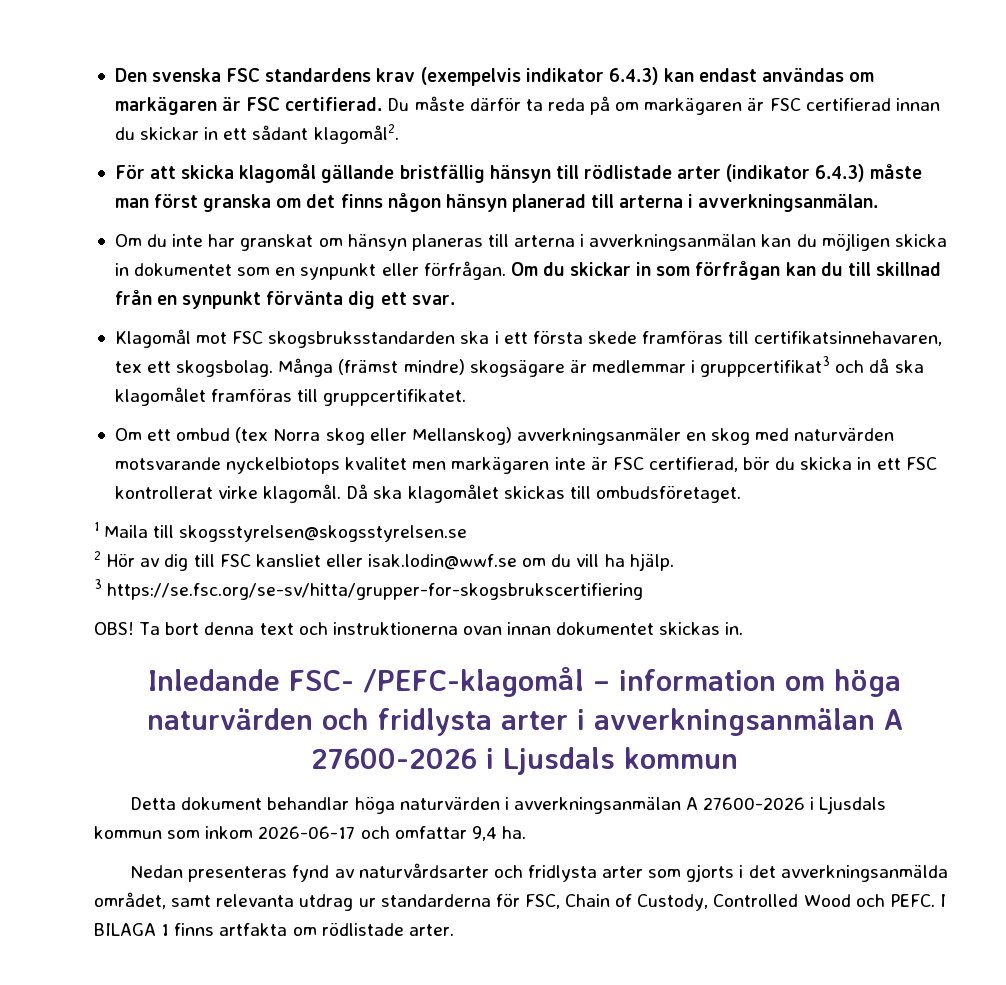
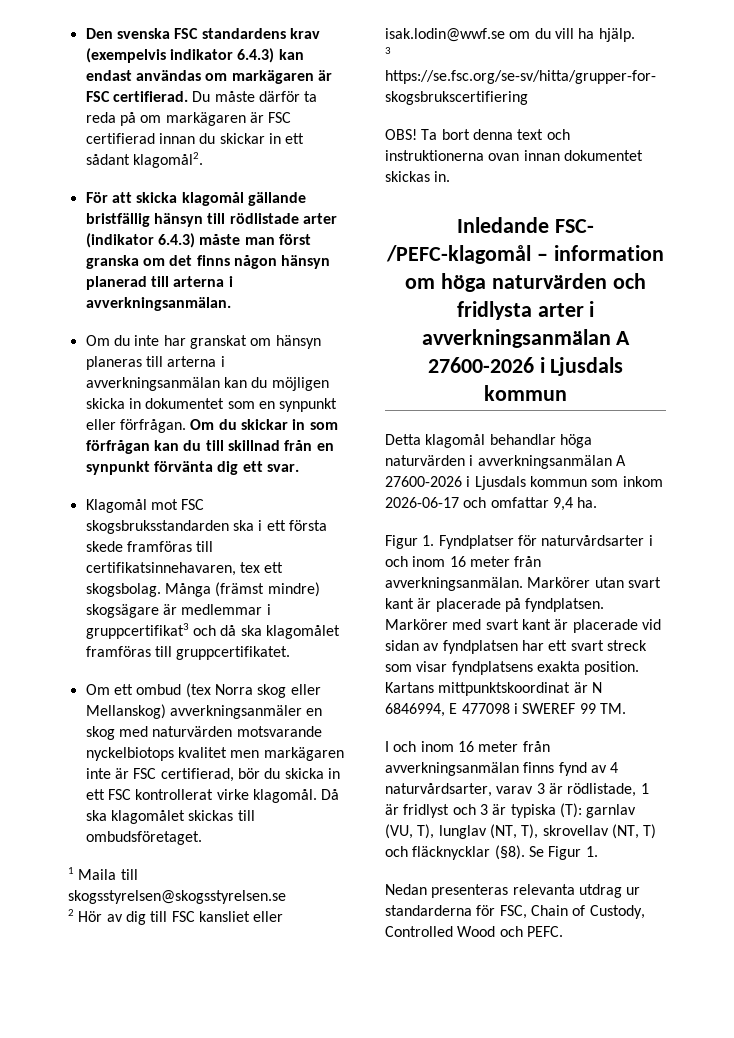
- Detta dokument behandlar höga naturvärden i avverkningsanmälan A 27600-2026 i Ljusdals kommun som inkom 2026-06-17 och omfattar 9,4 ha.
+ Detta klagomål behandlar höga naturvärden i avverkningsanmälan A 27600-2026 i Ljusdals kommun som inkom 2026-06-17 och omfattar 9,4 ha.
- Nedan presenteras fynd av naturvårdsarter och fridlysta arter som gjorts i det avverkningsanmälda området, samt relevanta utdrag ur standarderna för FSC, Chain of Custody, Controlled Wood och PEFC. I BILAGA 1 finns artfakta om rödlistade arter.
+ Figur 1. Fyndplatser för naturvårdsarter i och inom 16 meter från avverkningsanmälan. Markörer utan svart kant är placerade på fyndplatsen. Markörer med svart kant är placerade vid sidan av fyndplatsen har ett svart streck som visar fyndplatsens exakta position. Kartans mittpunktskoordinat är N 6846994, E 477098 i SWEREF 99 TM.
+ I och inom 16 meter från avverkningsanmälan finns fynd av 4 naturvårdsarter, varav 3 är rödlistade, 1 är fridlyst och 3 är typiska (T): garnlav (VU, T), lunglav (NT, T), skrovellav (NT, T) och fläcknycklar (§8). Se Figur 1.
+ Nedan presenteras relevanta utdrag ur standarderna för FSC, Chain of Custody, Controlled Wood och PEFC.

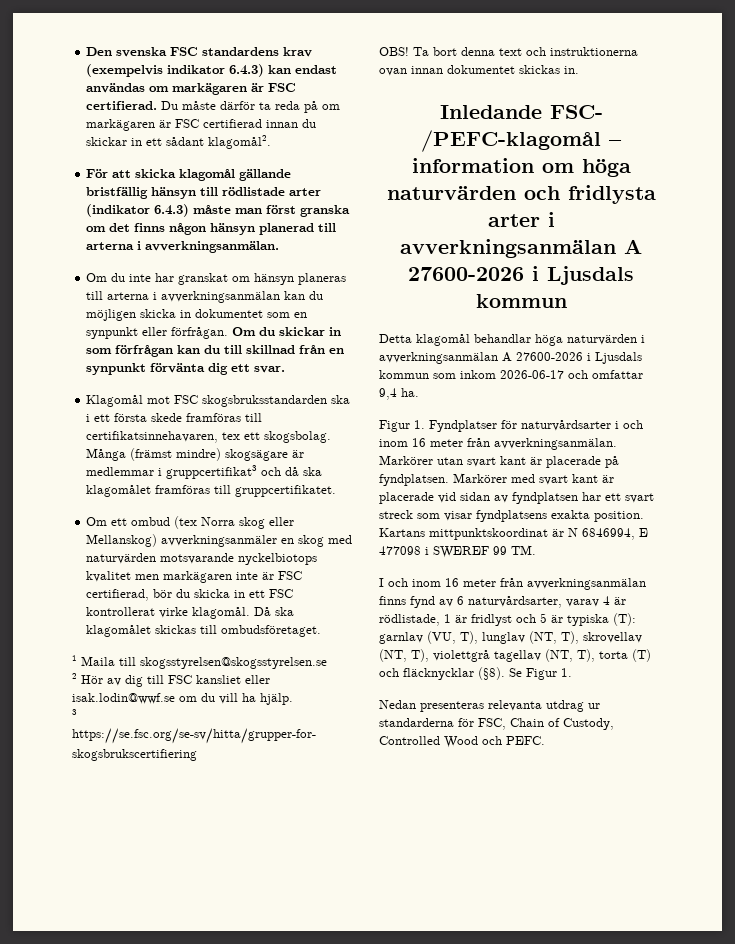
- I och inom 16 meter från avverkningsanmälan finns fynd av 4 naturvårdsarter, varav 3 är rödlistade, 1 är fridlyst och 3 är typiska (T): garnlav (VU, T), lunglav (NT, T), skrovellav (NT, T) och fläcknycklar (§8).
+ I och inom 16 meter från avverkningsanmälan finns fynd av 6 naturvårdsarter, varav 4 är rödlistade, 1 är fridlyst och 5 är typiska (T): garnlav (VU, T), lunglav (NT, T), skrovellav (NT, T), violettgrå tagellav (NT, T), torta (T) och fläcknycklar (§8).

